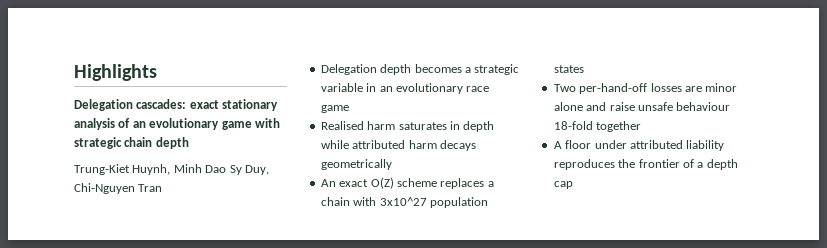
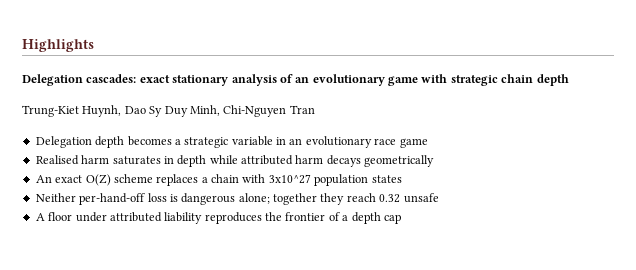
- Trung-Kiet Huynh, Minh Dao Sy Duy, Chi-Nguyen Tran
+ Trung-Kiet Huynh, Dao Sy Duy Minh, Chi-Nguyen Tran
- Two per-hand-off losses are minor alone and raise unsafe behaviour 18-fold together
+ Neither per-hand-off loss is dangerous alone; together they reach 0.32 unsafe

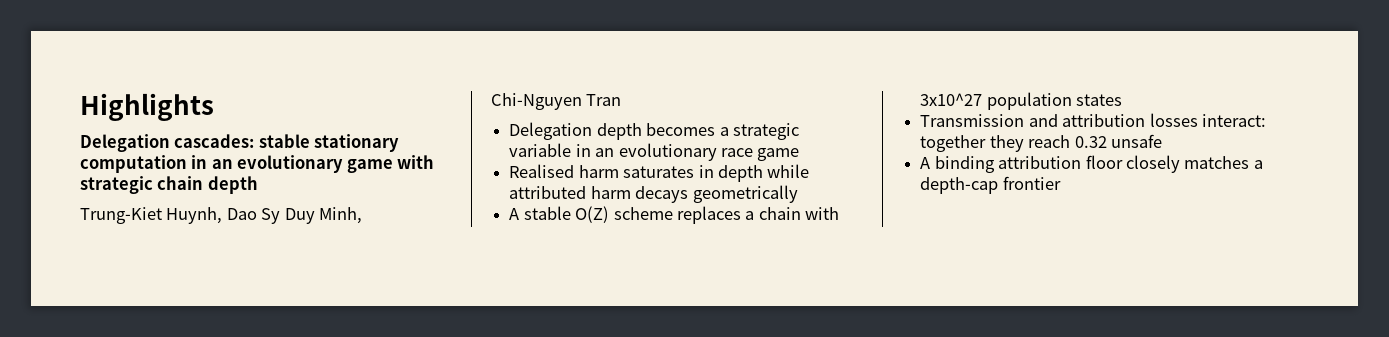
- Delegation cascades: exact stationary analysis of an evolutionary game with strategic chain depth
+ Delegation cascades: stable stationary computation in an evolutionary game with strategic chain depth
- An exact O(Z) scheme replaces a chain with 3x10^27 population states
+ A stable O(Z) scheme replaces a chain with 3x10^27 population states
- Neither per-hand-off loss is dangerous alone; together they reach 0.32 unsafe
+ Transmission and attribution losses interact: together they reach 0.32 unsafe
- A floor under attributed liability reproduces the frontier of a depth cap
+ A binding attribution floor closely matches a depth-cap frontier

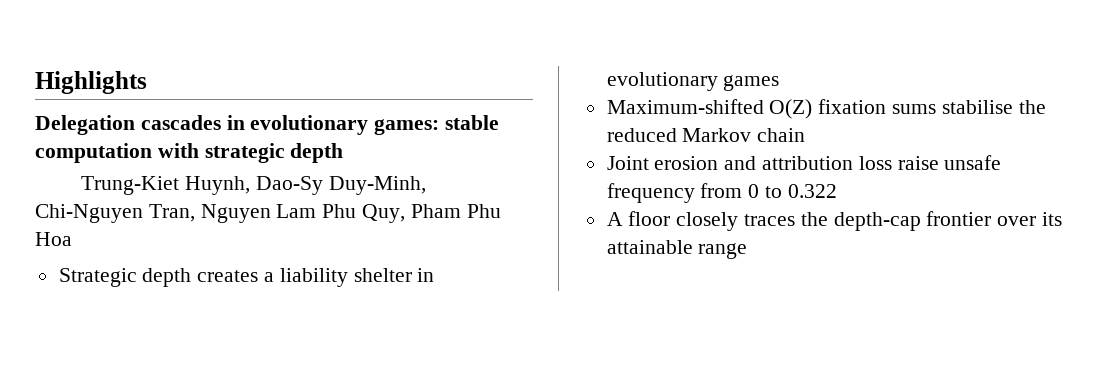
- Delegation cascades: stable stationary computation in an evolutionary game with strategic chain depth
+ Delegation cascades in evolutionary games: stable computation with strategic depth
- Trung-Kiet Huynh, Dao Sy Duy Minh, Chi-Nguyen Tran
- Delegation depth becomes a strategic variable in an evolutionary race game
- Realised harm saturates in depth while attributed harm decays geometrically
- A stable O(Z) scheme replaces a chain with 3x10^27 population states
- Transmission and attribution losses interact: together they reach 0.32 unsafe
- A binding attribution floor closely matches a depth-cap frontier
+ Trung-Kiet Huynh, Dao-Sy Duy-Minh, Chi-Nguyen Tran, Nguyen Lam Phu Quy, Pham Phu Hoa
+ Strategic depth creates a liability shelter in evolutionary games
+ Maximum-shifted O(Z) fixation sums stabilise the reduced Markov chain
+ Joint erosion and attribution loss raise unsafe frequency from 0 to 0.322
+ A floor closely traces the depth-cap frontier over its attainable range

